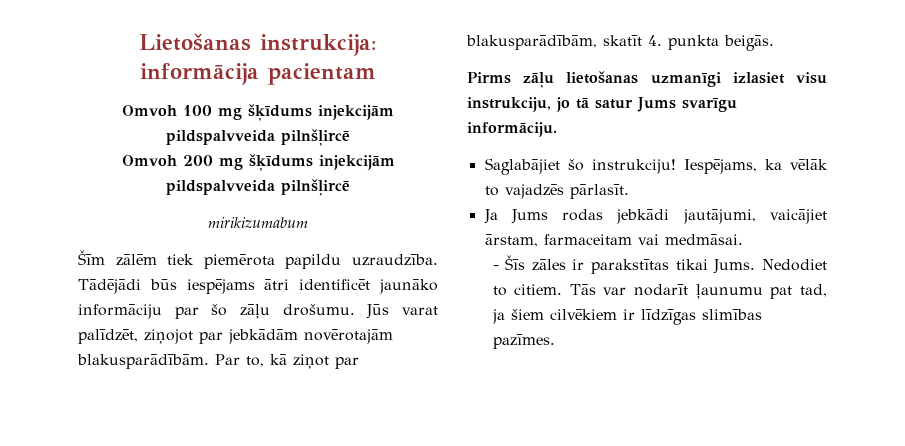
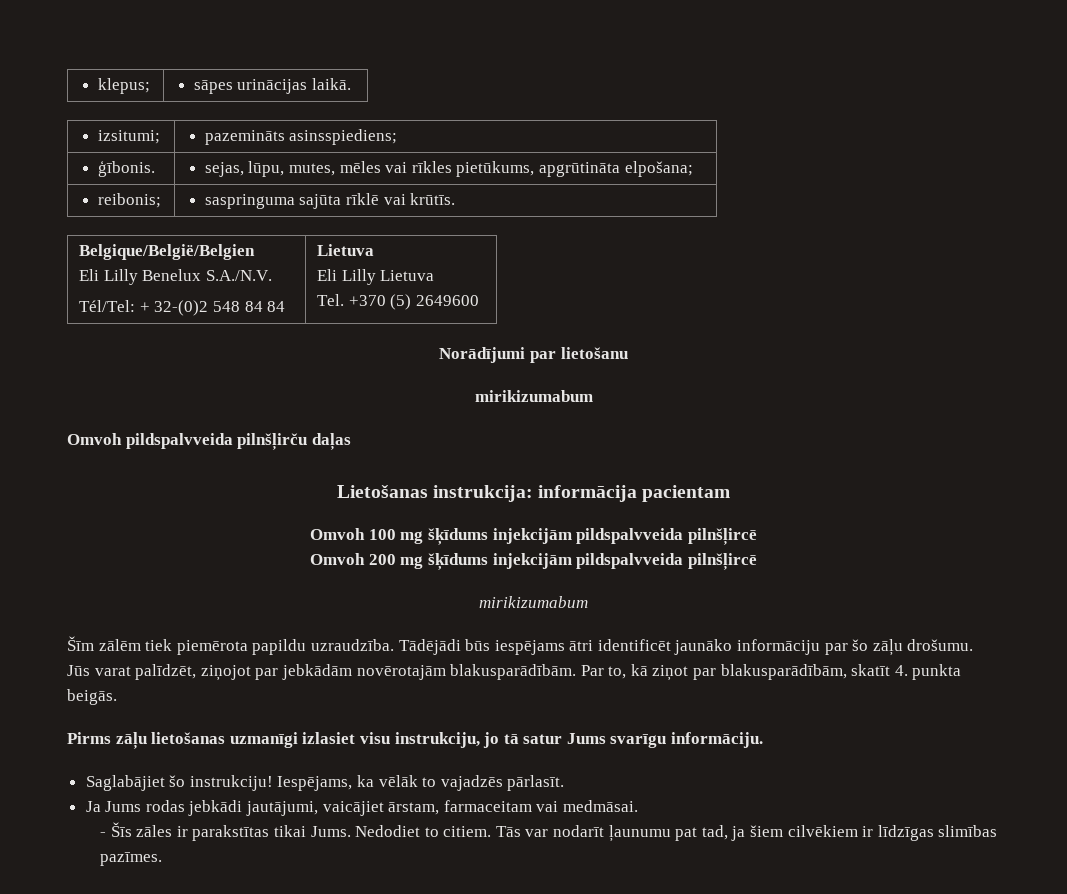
+ klepus; | sāpes urinācijas laikā.
+ izsitumi; | pazemināts asinsspiediens;
+ ģībonis. | sejas, lūpu, mutes, mēles vai rīkles pietūkums, apgrūtināta elpošana;
+ reibonis; | saspringuma sajūta rīklē vai krūtīs.
+ Belgique/België/Belgien
+ Eli Lilly Benelux S.A./N.V.
+ Tél/Tel: + 32-(0)2 548 84 84 | Lietuva
+ Eli Lilly Lietuva
+ Tel. +370 (5) 2649600
+ Norādījumi par lietošanu
+ mirikizumabum
+ Omvoh pildspalvveida pilnšļirču daļas

